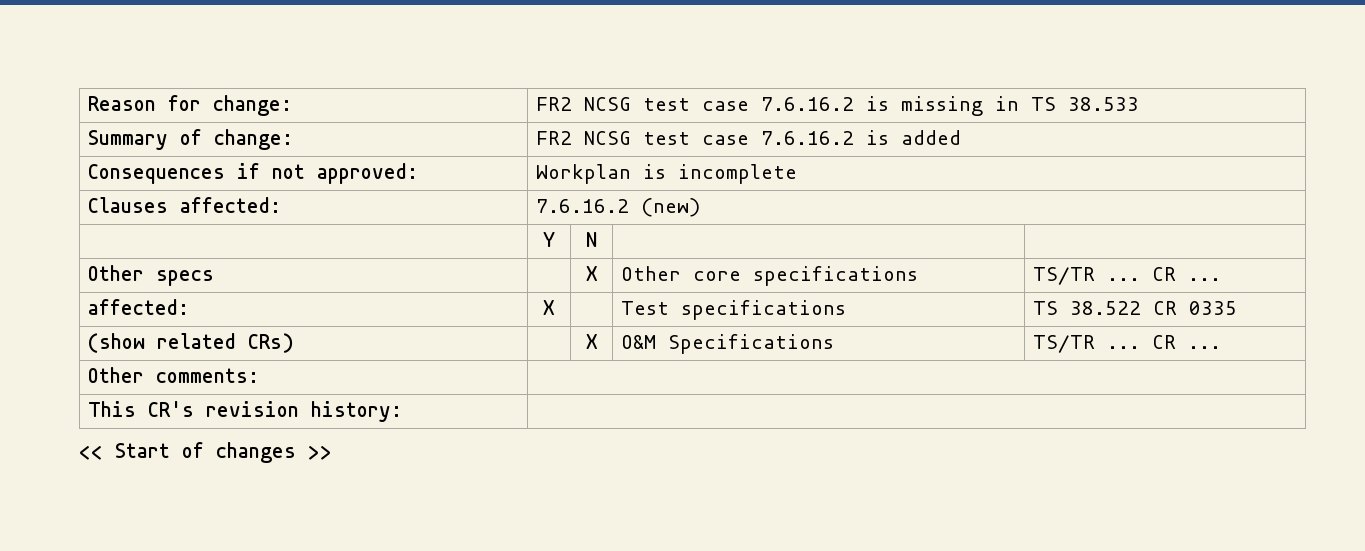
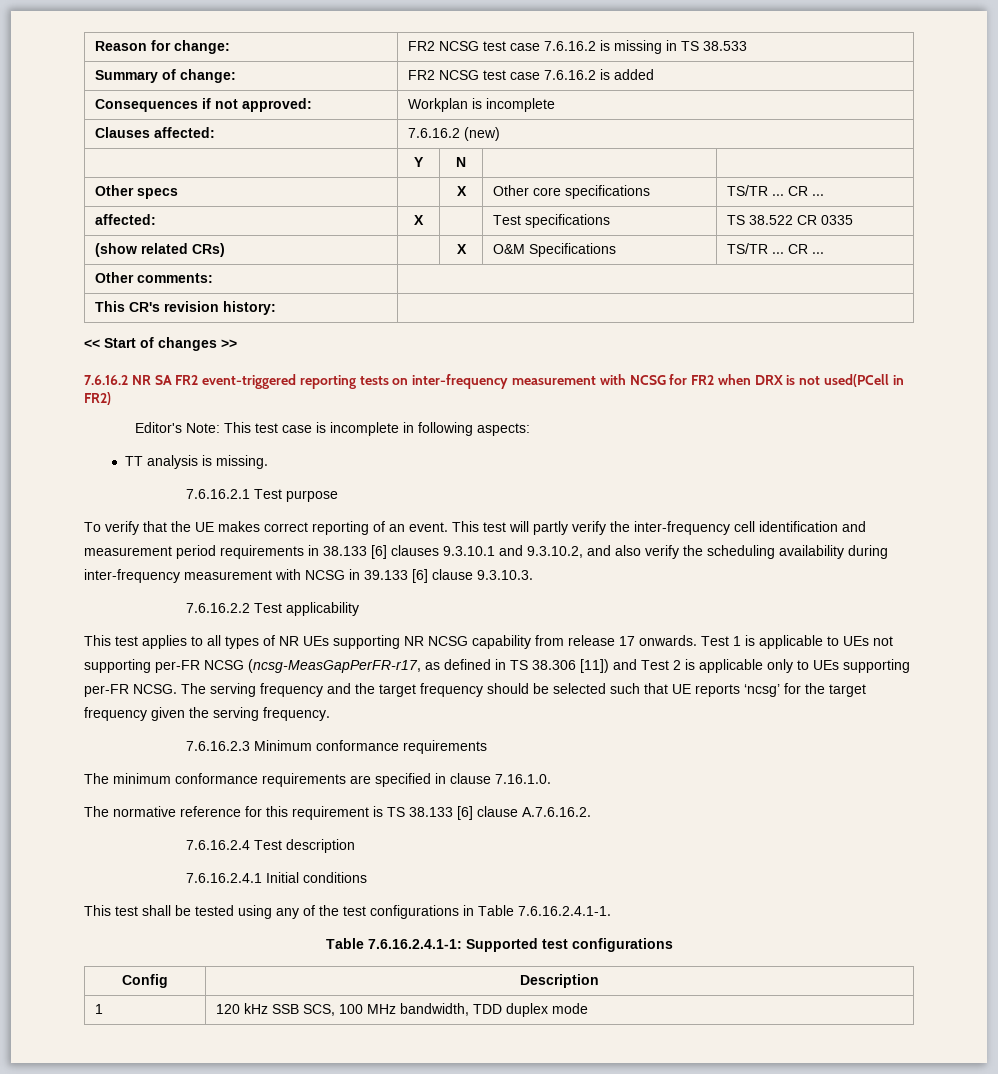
+ 7.6.16.2 NR SA FR2 event-triggered reporting tests on inter-frequency measurement with NCSG for FR2 when DRX is not used(PCell in FR2)
+ Editor's Note: This test case is incomplete in following aspects:
+ TT analysis is missing.
+ 7.6.16.2.1 Test purpose
+ To verify that the UE makes correct reporting of an event. This test will partly verify the inter-frequency cell identification and measurement period requirements in 38.133 [6] clauses 9.3.10.1 and 9.3.10.2, and also verify the scheduling availability during inter-frequency measurement with NCSG in 39.133 [6] clause 9.3.10.3.
+ 7.6.16.2.2 Test applicability
+ This test applies to all types of NR UEs supporting NR NCSG capability from release 17 onwards. Test 1 is applicable to UEs not supporting per-FR NCSG (ncsg-MeasGapPerFR-r17, as defined in TS 38.306 [11]) and Test 2 is applicable only to UEs supporting per-FR NCSG. The serving frequency and the target frequency should be selected such that UE reports ‘ncsg’ for the target frequency given the serving frequency.
+ 7.6.16.2.3 Minimum conformance requirements
+ The minimum conformance requirements are specified in clause 7.16.1.0.
+ The normative reference for this requirement is TS 38.133 [6] clause A.7.6.16.2.
+ 7.6.16.2.4 Test description
+ 7.6.16.2.4.1 Initial conditions
+ This test shall be tested using any of the test configurations in Table 7.6.16.2.4.1-1.
+ Table 7.6.16.2.4.1-1: Supported test configurations
+ Config | Description
+ 1 | 120 kHz SSB SCS, 100 MHz bandwidth, TDD duplex mode

